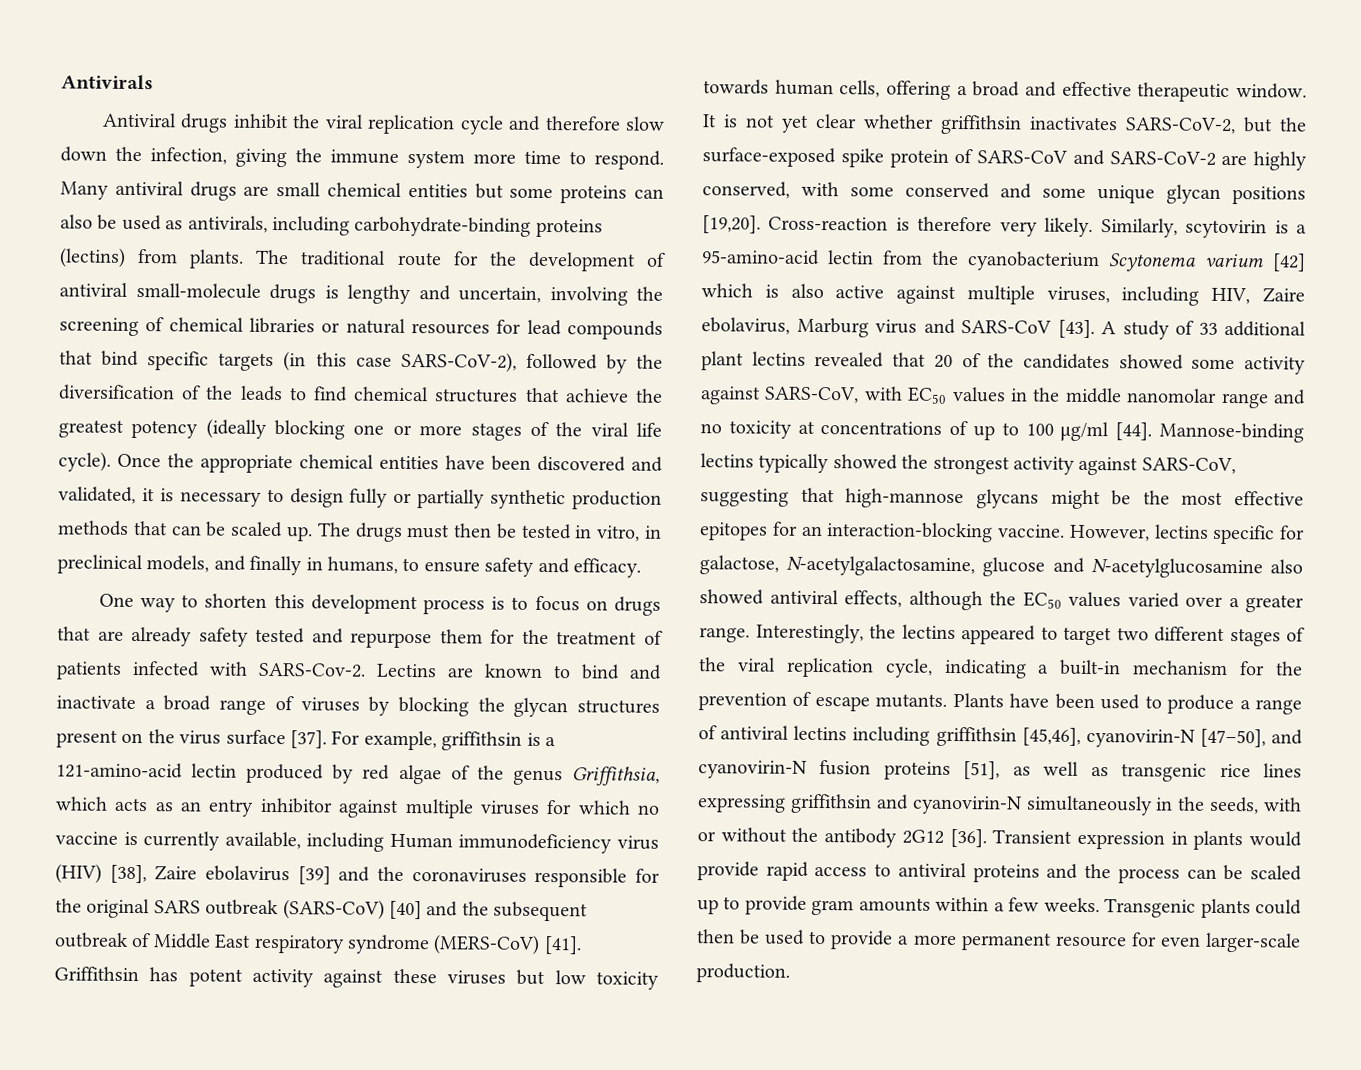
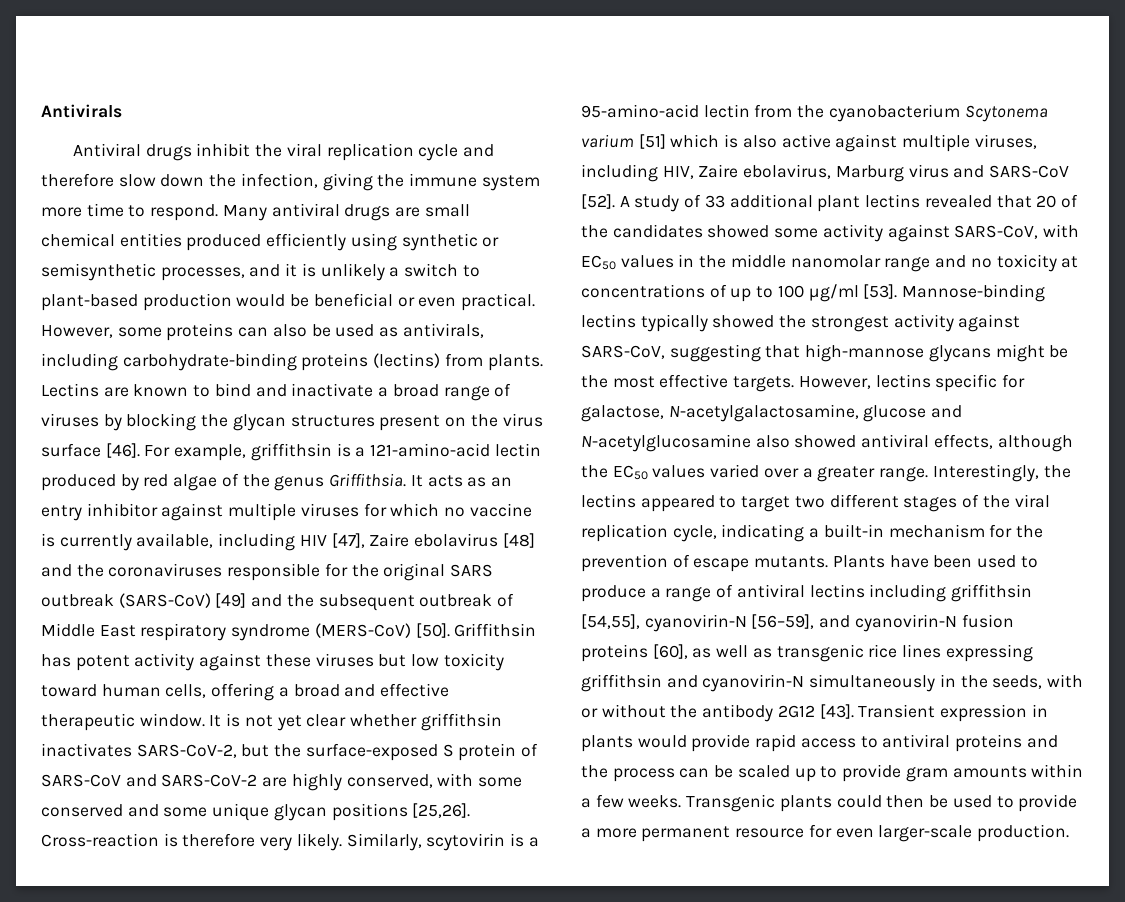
- Many antiviral drugs are small chemical entities but some proteins can also be used as antivirals, including carbohydrate-binding proteins (lectins) from plants.
+ Many antiviral drugs are small chemical entities produced efficiently using synthetic or semisynthetic processes, and it is unlikely a switch to plant-based production would be beneficial or even practical. However, some proteins can also be used as antivirals, including carbohydrate-binding proteins (lectins) from plants.
- The traditional route for the development of antiviral small-molecule drugs is lengthy and uncertain, involving the screening of chemical libraries or natural resources for lead compounds that bind specific targets (in this case SARS-CoV-2), followed by the diversification of the leads to find chemical structures that achieve the greatest potency (ideally blocking one or more stages of the viral life cycle). Once the appropriate chemical entities have been discovered and validated, it is necessary to design fully or partially synthetic production methods that can be scaled up. The drugs must then be tested in vitro, in preclinical models, and finally in humans, to ensure safety and efficacy.
- One way to shorten this development process is to focus on drugs that are already safety tested and repurpose them for the treatment of patients infected with SARS-Cov-2.
- Lectins are known to bind and inactivate a broad range of viruses by blocking the glycan structures present on the virus surface [37].
+ Lectins are known to bind and inactivate a broad range of viruses by blocking the glycan structures present on the virus surface [46].
- For example, griffithsin is a 121-amino-acid lectin produced by red algae of the genus Griffithsia, which acts as an entry inhibitor against multiple viruses for which no vaccine is currently available, including Human immunodeficiency virus (HIV) [38], Zaire ebolavirus [39] and the coronaviruses responsible for the original SARS outbreak (SARS-CoV) [40] and the subsequent outbreak of Middle East respiratory syndrome (MERS-CoV) [41].
+ For example, griffithsin is a 121-amino-acid lectin produced by red algae of the genus Griffithsia. It acts as an entry inhibitor against multiple viruses for which no vaccine is currently available, including HIV [47], Zaire ebolavirus [48] and the coronaviruses responsible for the original SARS outbreak (SARS-CoV) [49] and the subsequent outbreak of Middle East respiratory syndrome (MERS-CoV) [50].
- Griffithsin has potent activity against these viruses but low toxicity towards human cells, offering a broad and effective therapeutic window.
+ Griffithsin has potent activity against these viruses but low toxicity toward human cells, offering a broad and effective therapeutic window.
- It is not yet clear whether griffithsin inactivates SARS-CoV-2, but the surface-exposed spike protein of SARS-CoV and SARS-CoV-2 are highly conserved, with some conserved and some unique glycan positions [19,20].
+ It is not yet clear whether griffithsin inactivates SARS-CoV-2, but the surface-exposed S protein of SARS-CoV and SARS-CoV-2 are highly conserved, with some conserved and some unique glycan positions [25,26].
- Similarly, scytovirin is a 95-amino-acid lectin from the cyanobacterium Scytonema varium [42] which is also active against multiple viruses, including HIV, Zaire ebolavirus, Marburg virus and SARS-CoV [43].
+ Similarly, scytovirin is a 95-amino-acid lectin from the cyanobacterium Scytonema varium [51] which is also active against multiple viruses, including HIV, Zaire ebolavirus, Marburg virus and SARS-CoV [52].
- A study of 33 additional plant lectins revealed that 20 of the candidates showed some activity against SARS-CoV, with EC50 values in the middle nanomolar range and no toxicity at concentrations of up to 100 μg/ml [44].
+ A study of 33 additional plant lectins revealed that 20 of the candidates showed some activity against SARS-CoV, with EC50 values in the middle nanomolar range and no toxicity at concentrations of up to 100 μg/ml [53].
- Mannose-binding lectins typically showed the strongest activity against SARS-CoV, suggesting that high-mannose glycans might be the most effective epitopes for an interaction-blocking vaccine.
+ Mannose-binding lectins typically showed the strongest activity against SARS-CoV, suggesting that high-mannose glycans might be the most effective targets.
- Plants have been used to produce a range of antiviral lectins including griffithsin [45,46], cyanovirin-N [47–50], and cyanovirin-N fusion proteins [51], as well as transgenic rice lines expressing griffithsin and cyanovirin-N simultaneously in the seeds, with or without the antibody 2G12 [36].
+ Plants have been used to produce a range of antiviral lectins including griffithsin [54,55], cyanovirin-N [56–59], and cyanovirin-N fusion proteins [60], as well as transgenic rice lines expressing griffithsin and cyanovirin-N simultaneously in the seeds, with or without the antibody 2G12 [43].

